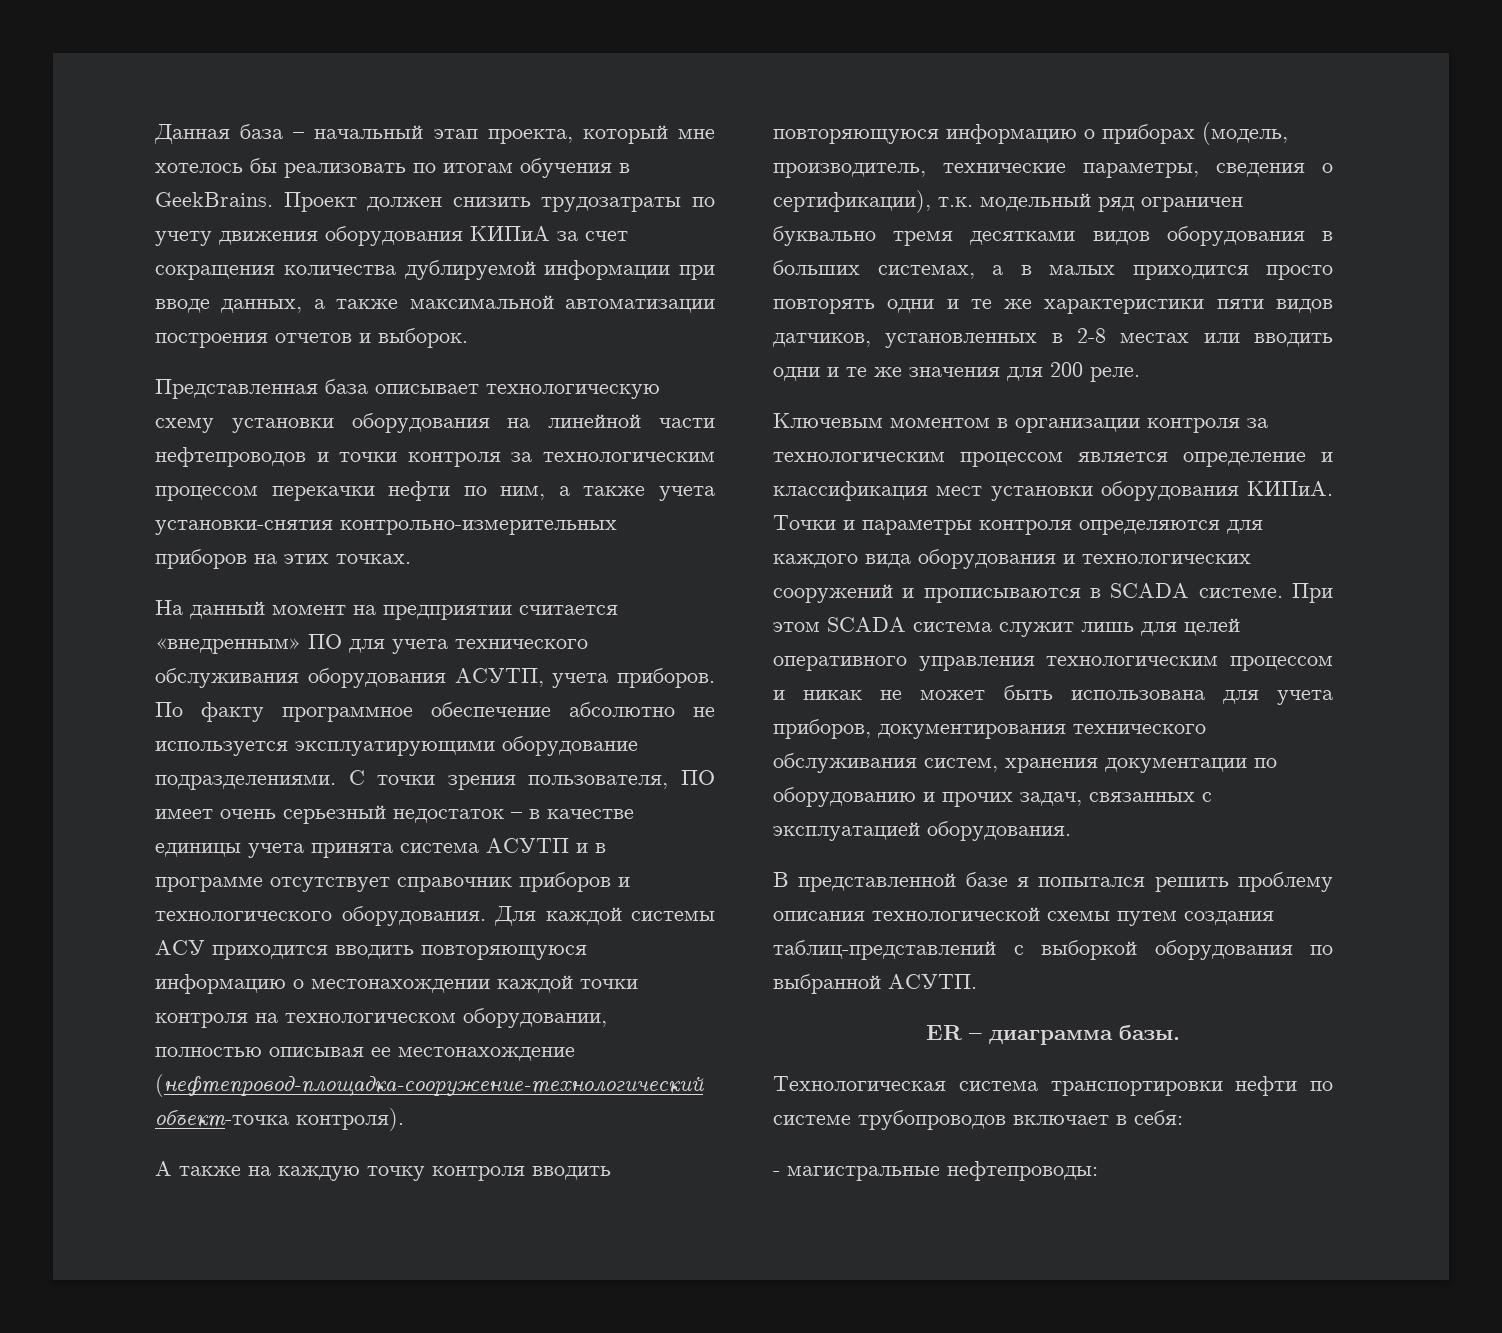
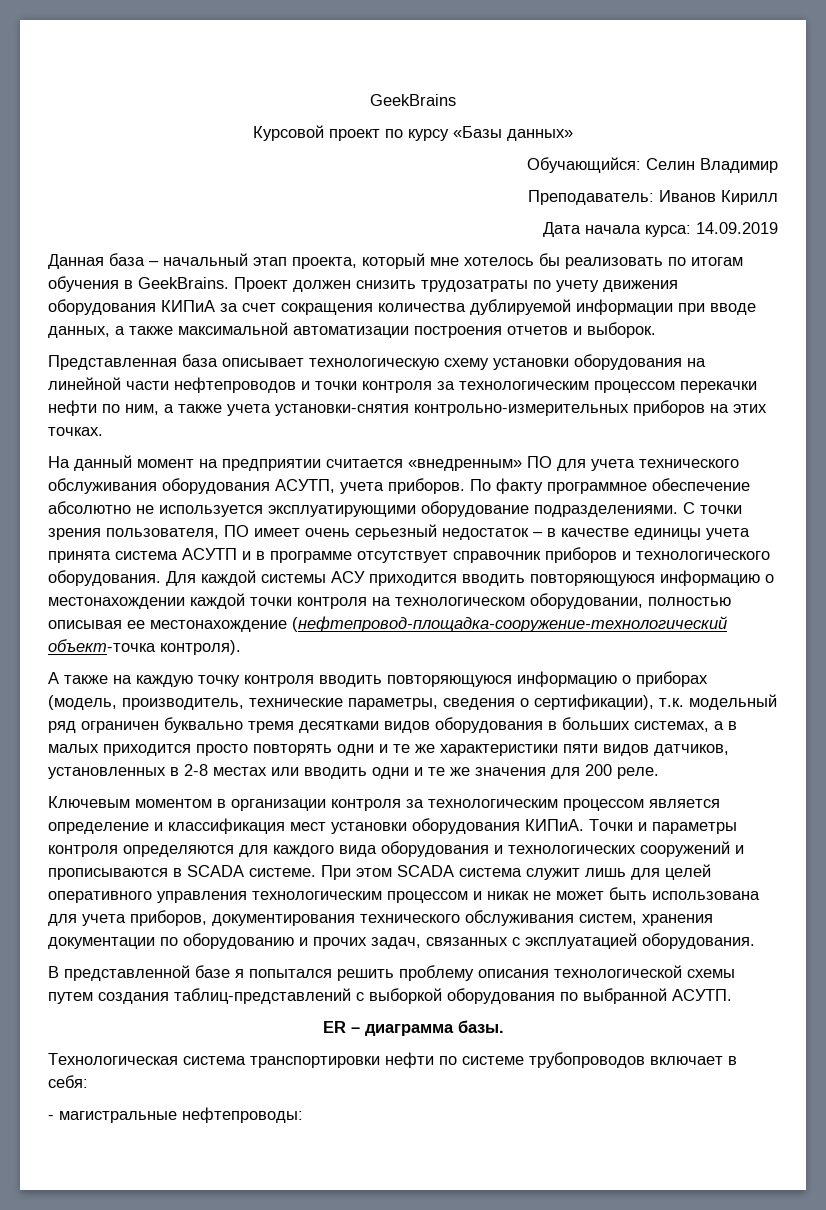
+ GeekBrains
+ Курсовой проект по курсу «Базы данных»
+ Обучающийся: Селин Владимир
+ Преподаватель: Иванов Кирилл
+ Дата начала курса: 14.09.2019

